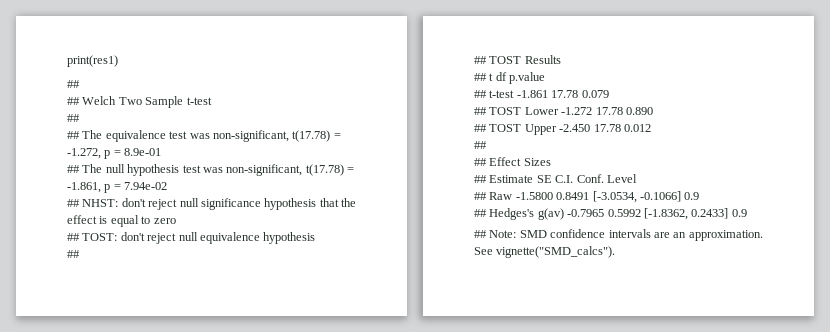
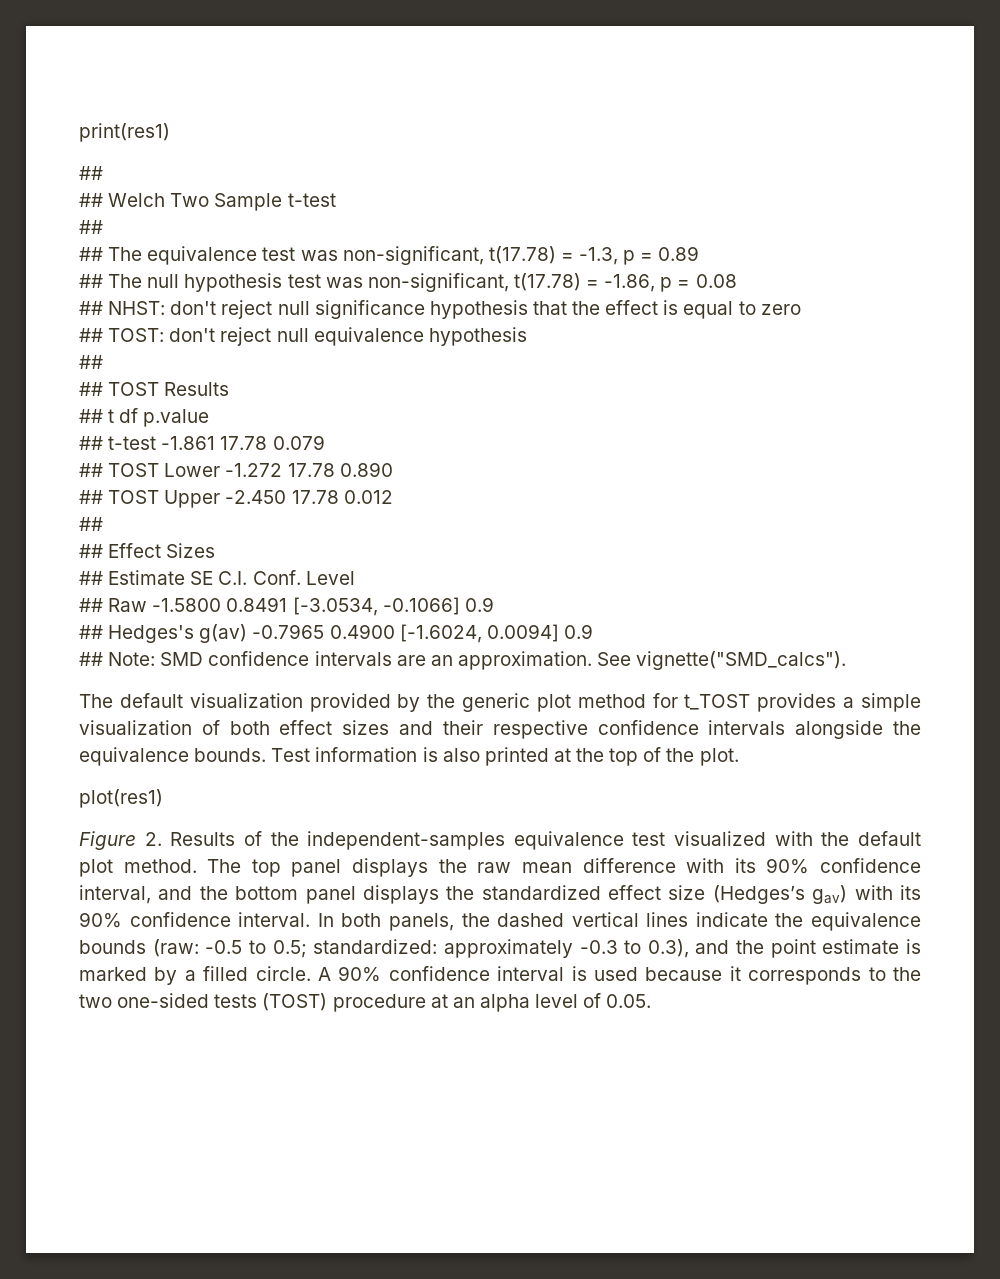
- ## The equivalence test was non-significant, t(17.78) = -1.272, p = 8.9e-01
+ ## The equivalence test was non-significant, t(17.78) = -1.3, p = 0.89
- ## The null hypothesis test was non-significant, t(17.78) = -1.861, p = 7.94e-02
+ ## The null hypothesis test was non-significant, t(17.78) = -1.86, p = 0.08
- ## Hedges's g(av) -0.7965 0.5992 [-1.8362, 0.2433] 0.9
+ ## Hedges's g(av) -0.7965 0.4900 [-1.6024, 0.0094] 0.9
+ The default visualization provided by the generic plot method for t_TOST provides a simple visualization of both effect sizes and their respective confidence intervals alongside the equivalence bounds. Test information is also printed at the top of the plot.
+ plot(res1)
+ Figure 2. Results of the independent-samples equivalence test visualized with the default plot method. The top panel displays the raw mean difference with its 90% confidence interval, and the bottom panel displays the standardized effect size (Hedges’s gav) with its 90% confidence interval. In both panels, the dashed vertical lines indicate the equivalence bounds (raw: -0.5 to 0.5; standardized: approximately -0.3 to 0.3), and the point estimate is marked by a filled circle. A 90% confidence interval is used because it corresponds to the two one-sided tests (TOST) procedure at an alpha level of 0.05.

